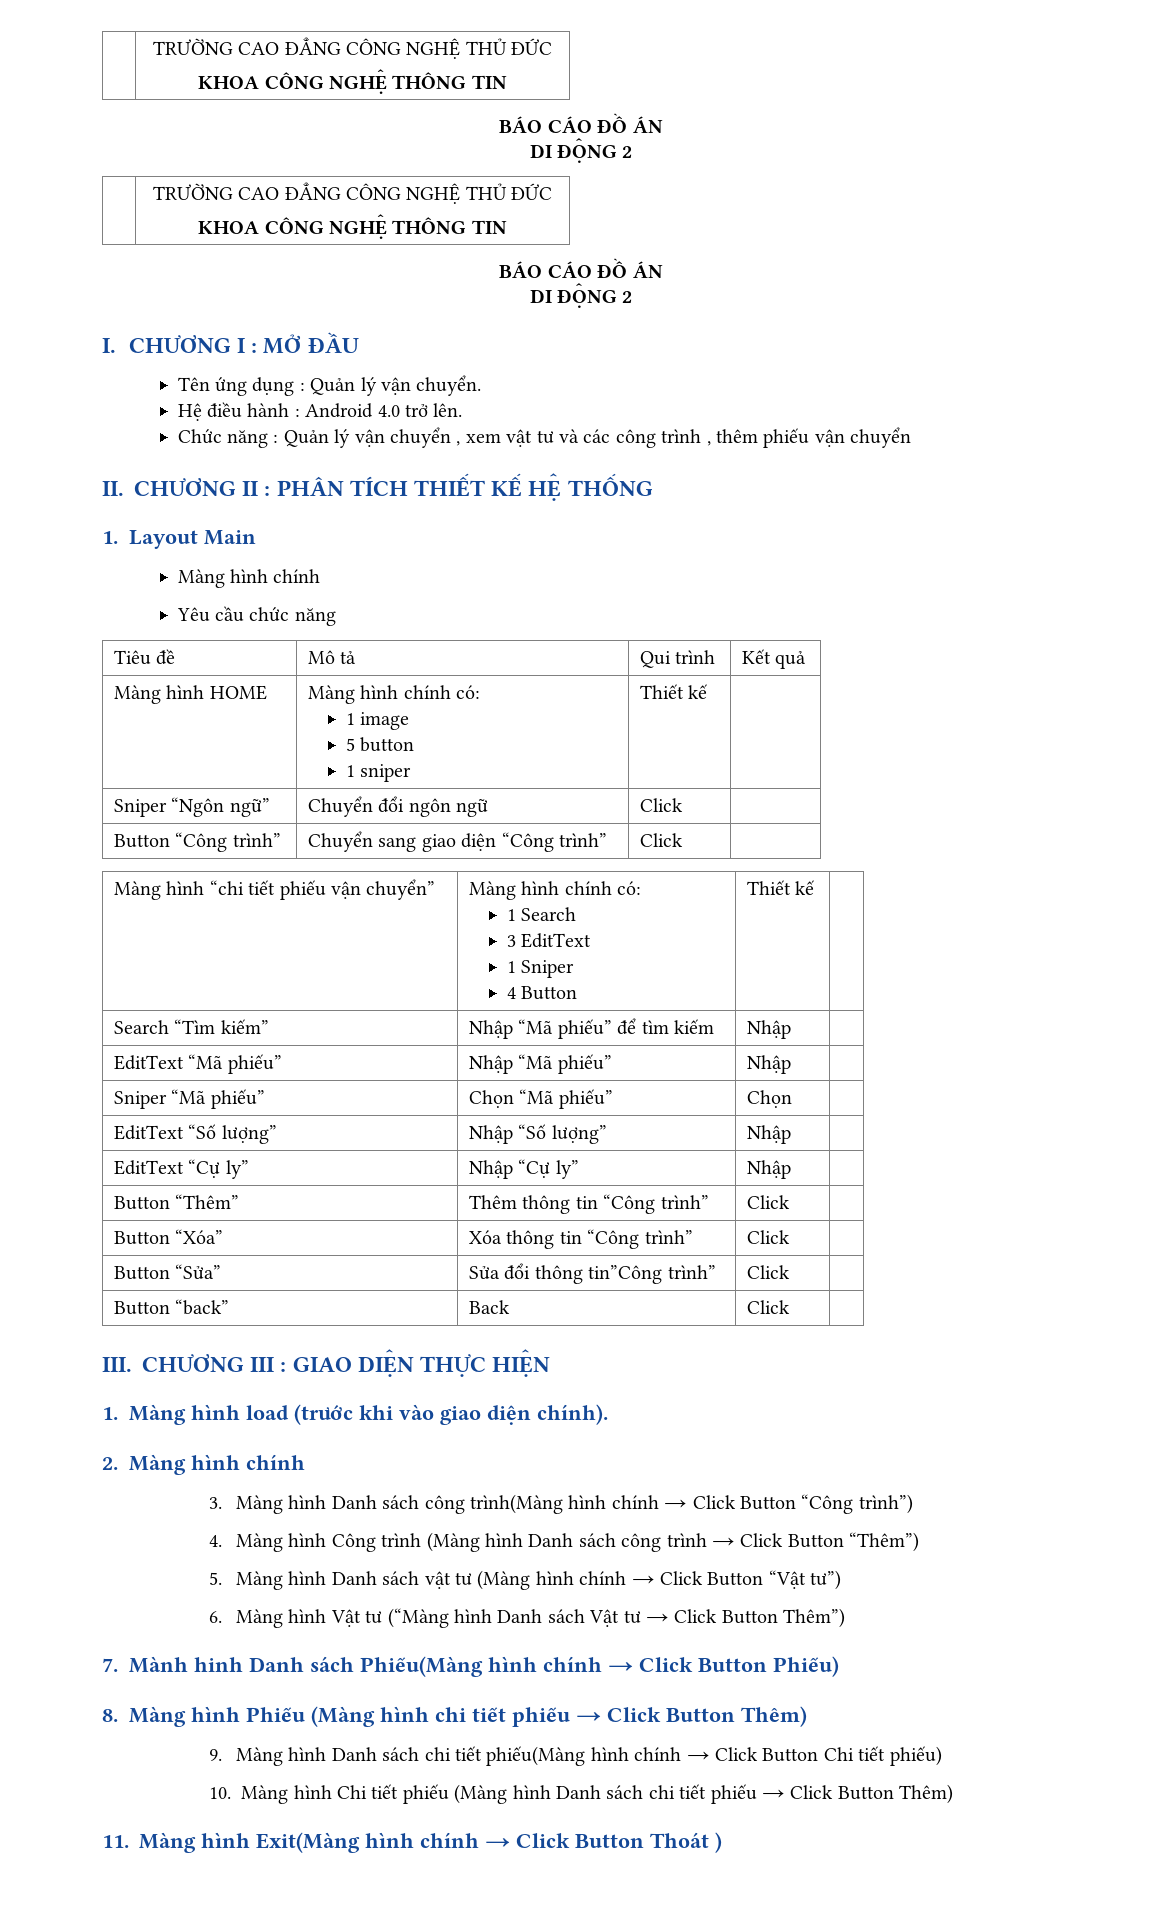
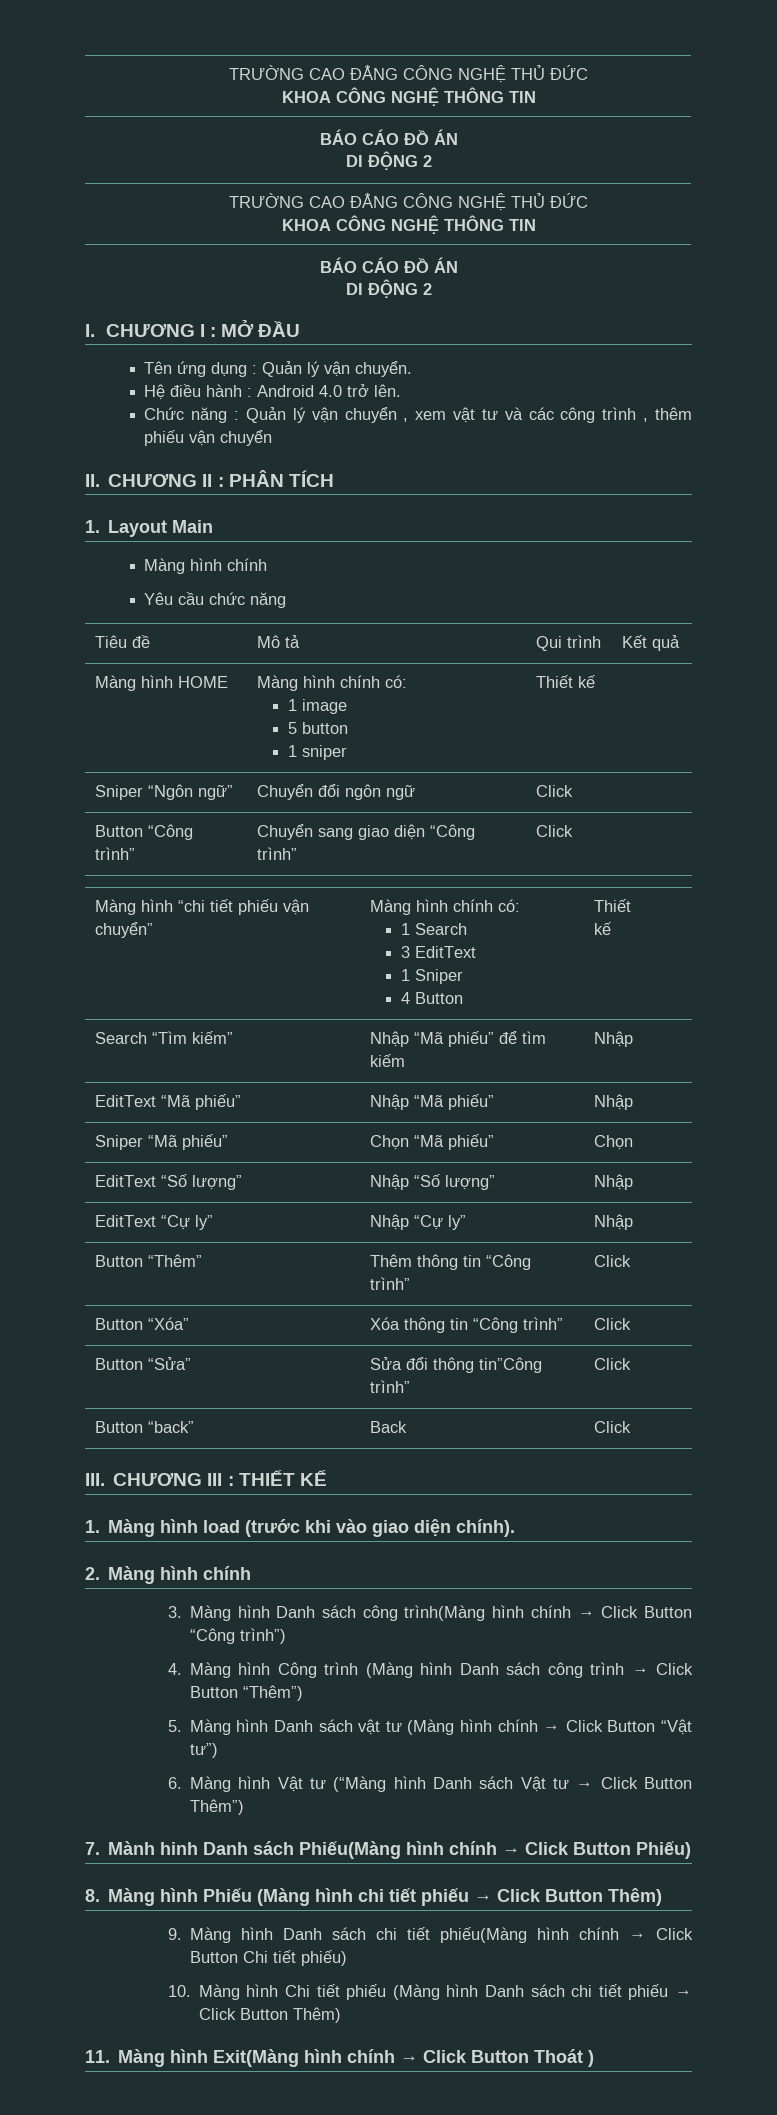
- II. CHƯƠNG II : PHÂN TÍCH THIẾT KẾ HỆ THỐNG
+ II. CHƯƠNG II : PHÂN TÍCH
- III. CHƯƠNG III : GIAO DIỆN THỰC HIỆN
+ III. CHƯƠNG III : THIẾT KẾ

